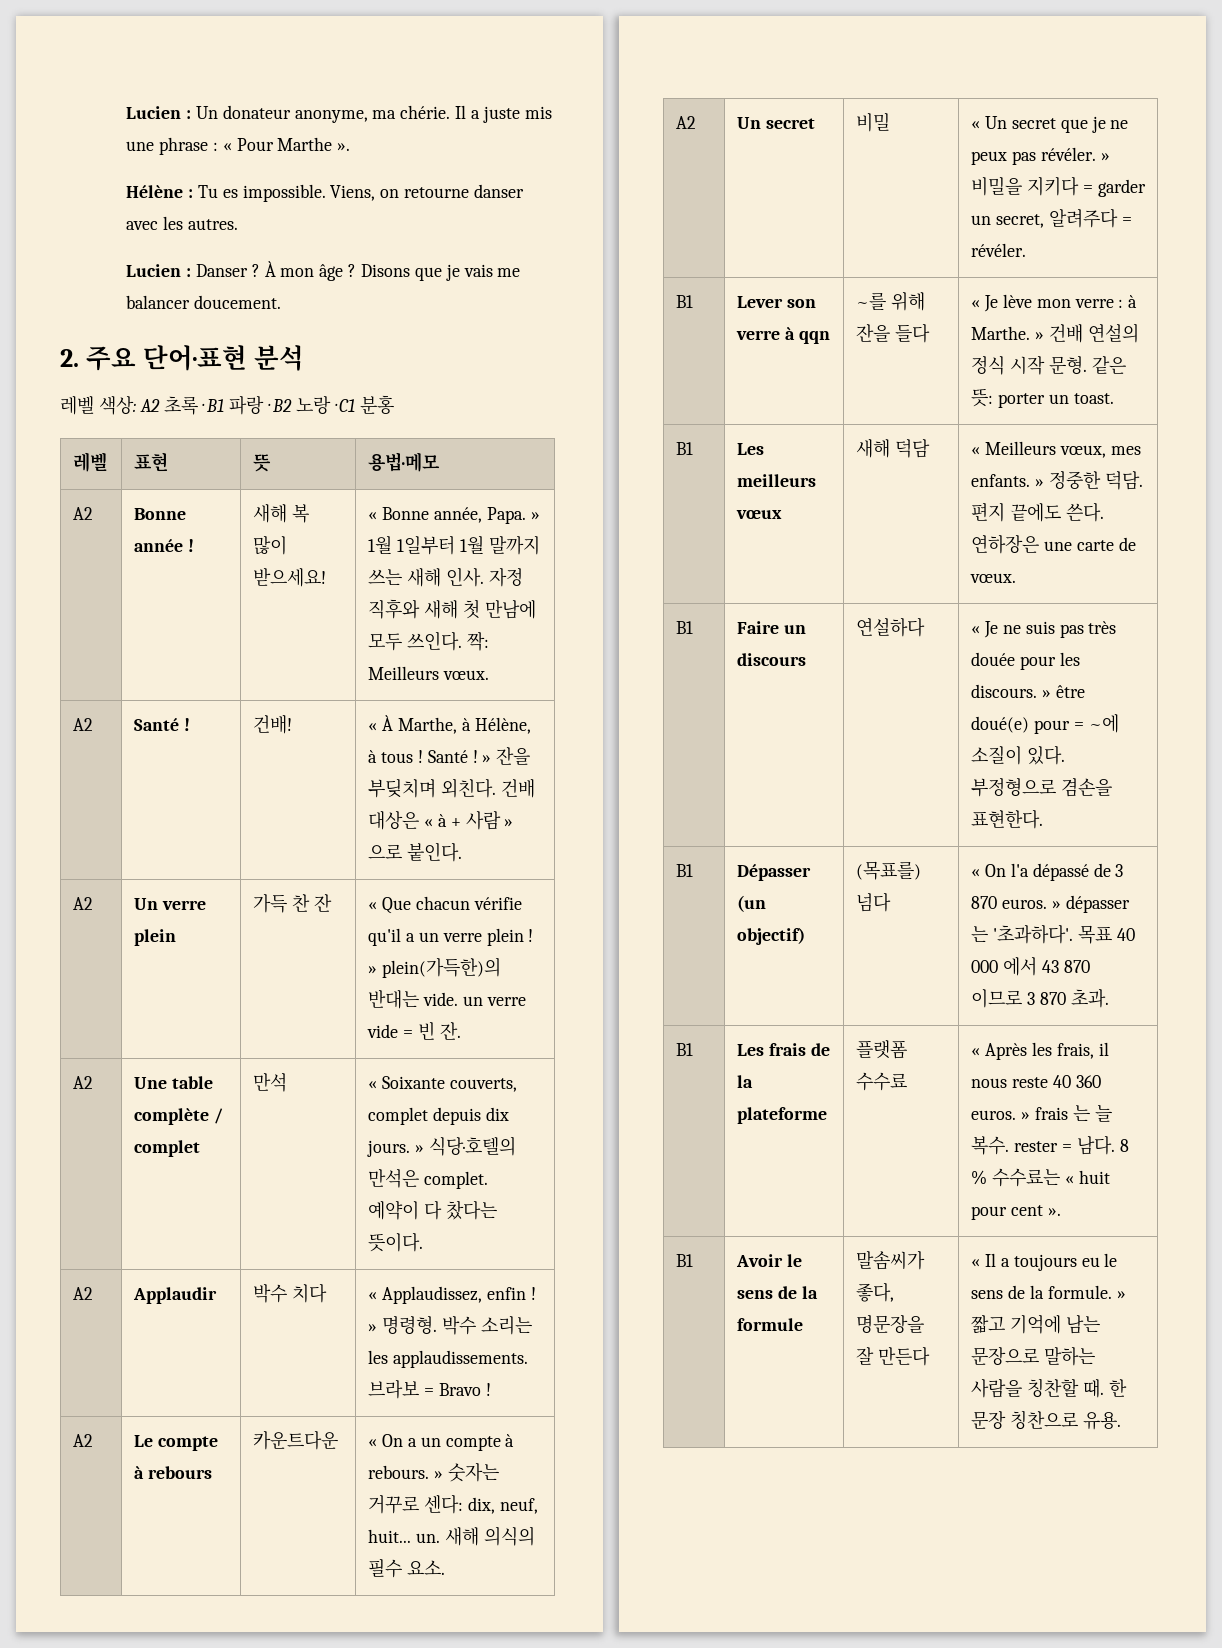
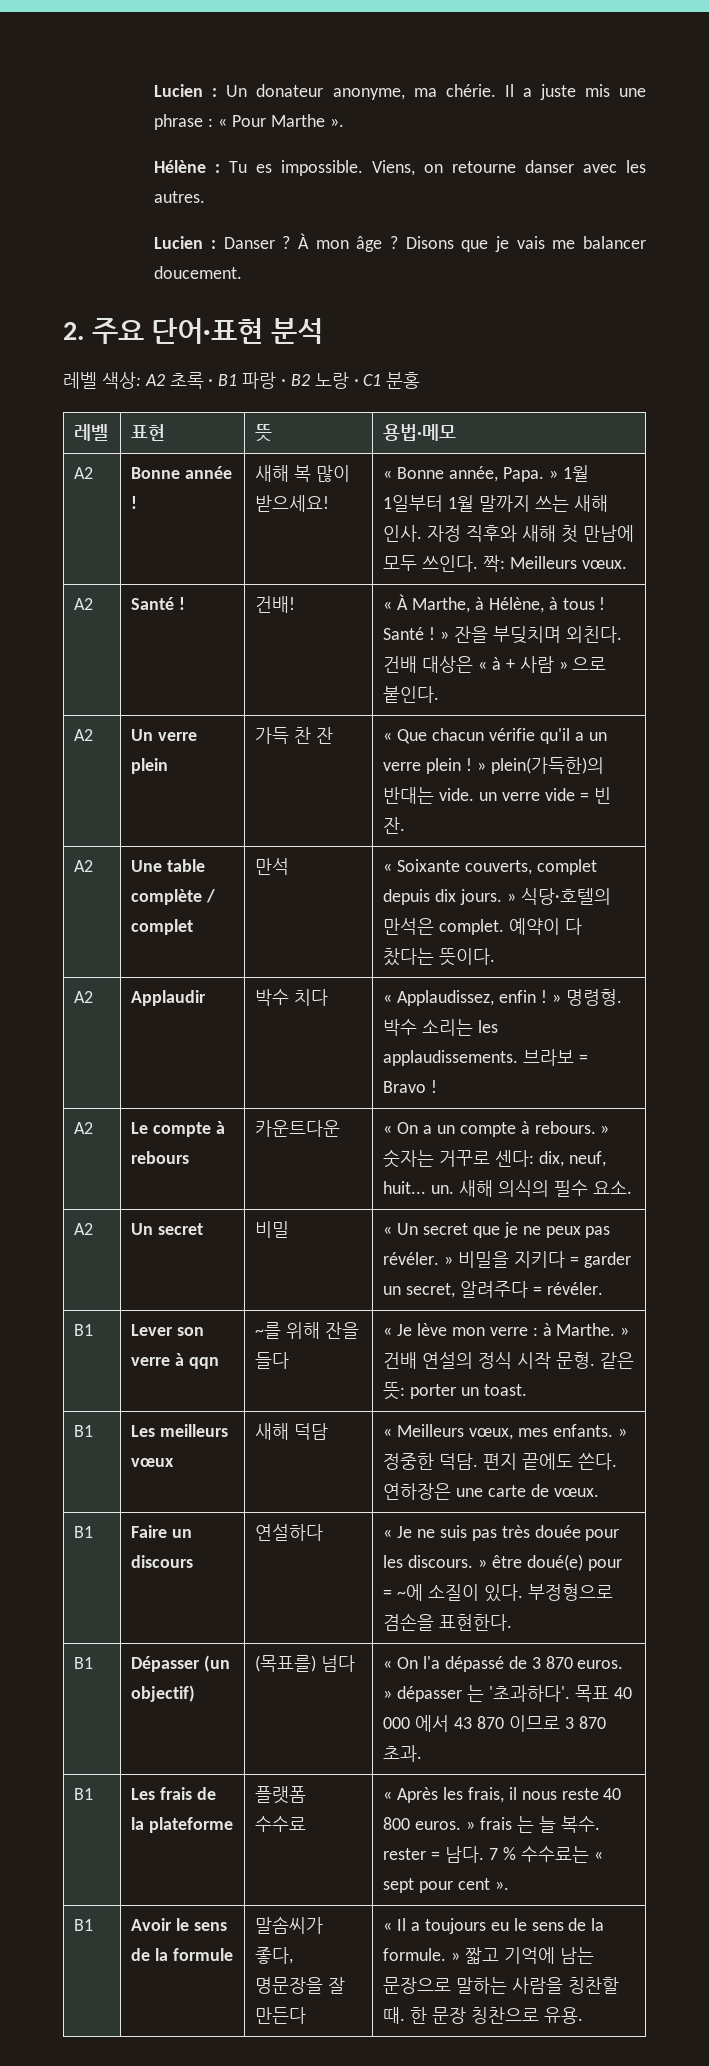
- B1 | Les frais de la plateforme | 플랫폼 수수료 | « Après les frais, il nous reste 40 360 euros. » frais 는 늘 복수. rester = 남다. 8 % 수수료는 « huit pour cent ».
+ B1 | Les frais de la plateforme | 플랫폼 수수료 | « Après les frais, il nous reste 40 800 euros. » frais 는 늘 복수. rester = 남다. 7 % 수수료는 « sept pour cent ».

